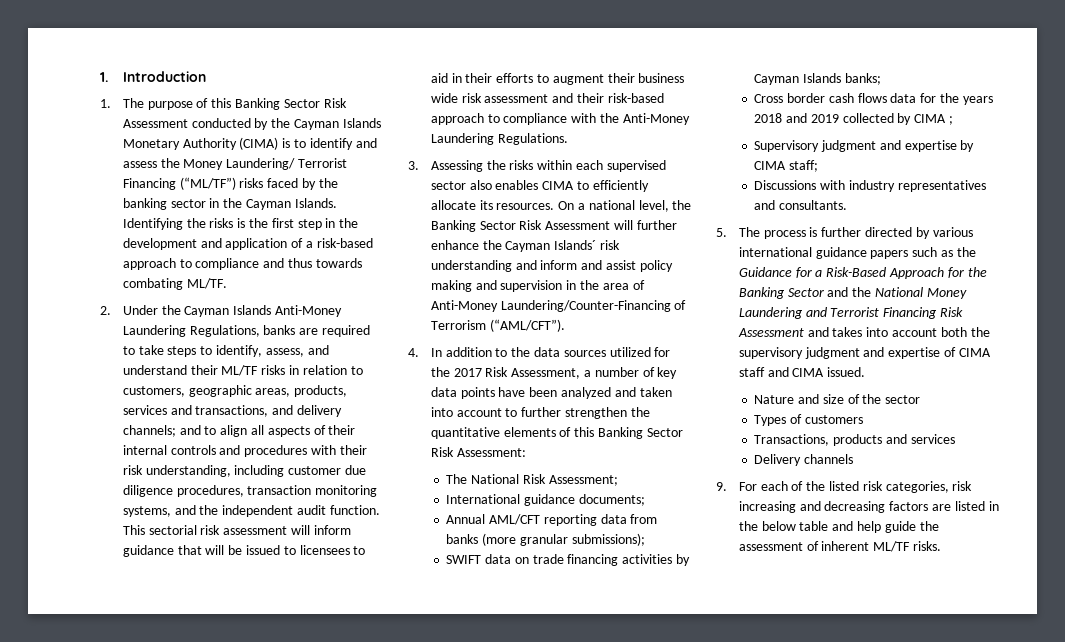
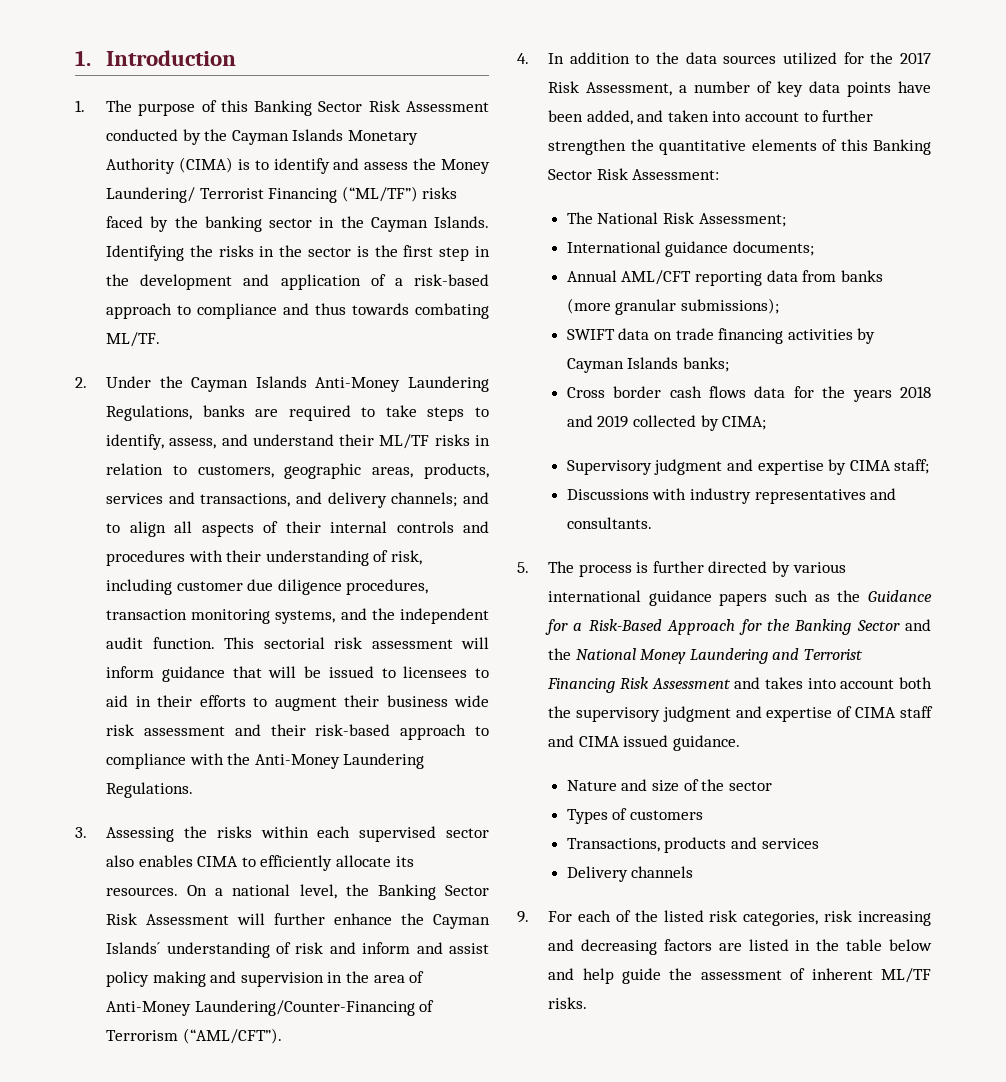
- Identifying the risks is the first step in the development and application of a risk-based approach to compliance and thus towards combating ML/TF.
+ Identifying the risks in the sector is the first step in the development and application of a risk-based approach to compliance and thus towards combating ML/TF.
- and to align all aspects of their internal controls and procedures with their risk understanding, including customer due diligence procedures, transaction monitoring systems, and the independent audit function.
+ and to align all aspects of their internal controls and procedures with their understanding of risk, including customer due diligence procedures, transaction monitoring systems, and the independent audit function.
- On a national level, the Banking Sector Risk Assessment will further enhance the Cayman Islands´ risk understanding and inform and assist policy making and supervision in the area of Anti-Money Laundering/Counter-Financing of Terrorism (“AML/CFT”).
+ On a national level, the Banking Sector Risk Assessment will further enhance the Cayman Islands´ understanding of risk and inform and assist policy making and supervision in the area of Anti-Money Laundering/Counter-Financing of Terrorism (“AML/CFT”).
- 4. In addition to the data sources utilized for the 2017 Risk Assessment, a number of key data points have been analyzed and taken into account to further strengthen the quantitative elements of this Banking Sector Risk Assessment:
+ 4. In addition to the data sources utilized for the 2017 Risk Assessment, a number of key data points have been added, and taken into account to further strengthen the quantitative elements of this Banking Sector Risk Assessment:
- Cross border cash flows data for the years 2018 and 2019 collected by CIMA ;
+ Cross border cash flows data for the years 2018 and 2019 collected by CIMA;
- 5. The process is further directed by various international guidance papers such as the Guidance for a Risk-Based Approach for the Banking Sector and the National Money Laundering and Terrorist Financing Risk Assessment and takes into account both the supervisory judgment and expertise of CIMA staff and CIMA issued.
+ 5. The process is further directed by various international guidance papers such as the Guidance for a Risk-Based Approach for the Banking Sector and the National Money Laundering and Terrorist Financing Risk Assessment and takes into account both the supervisory judgment and expertise of CIMA staff and CIMA issued guidance.
- 9. For each of the listed risk categories, risk increasing and decreasing factors are listed in the below table and help guide the assessment of inherent ML/TF risks.
+ 9. For each of the listed risk categories, risk increasing and decreasing factors are listed in the table below and help guide the assessment of inherent ML/TF risks.

